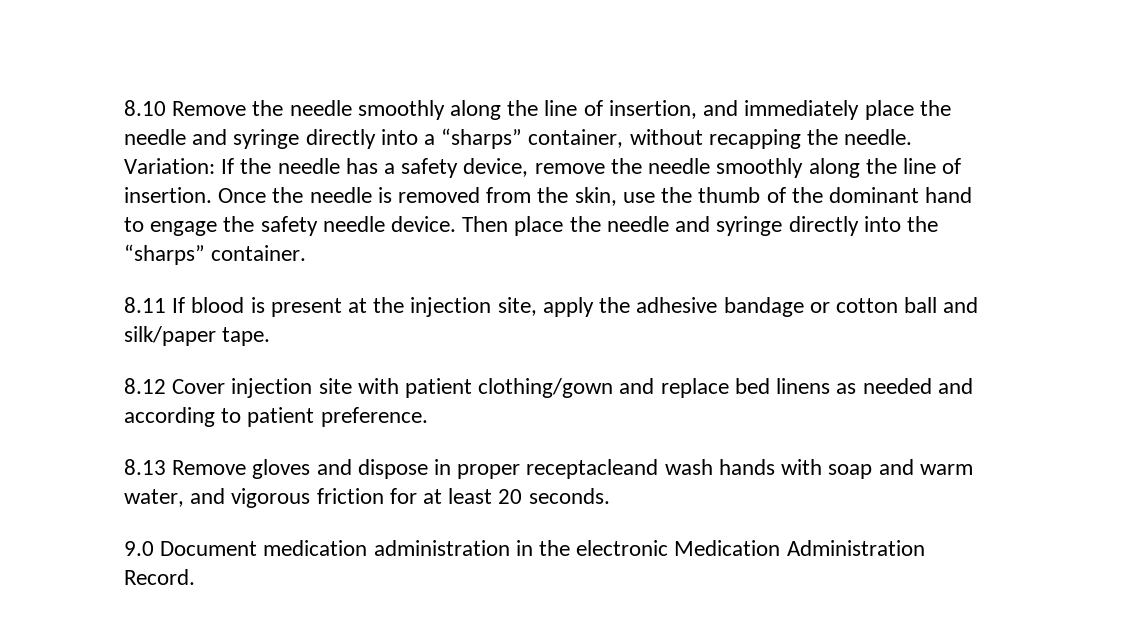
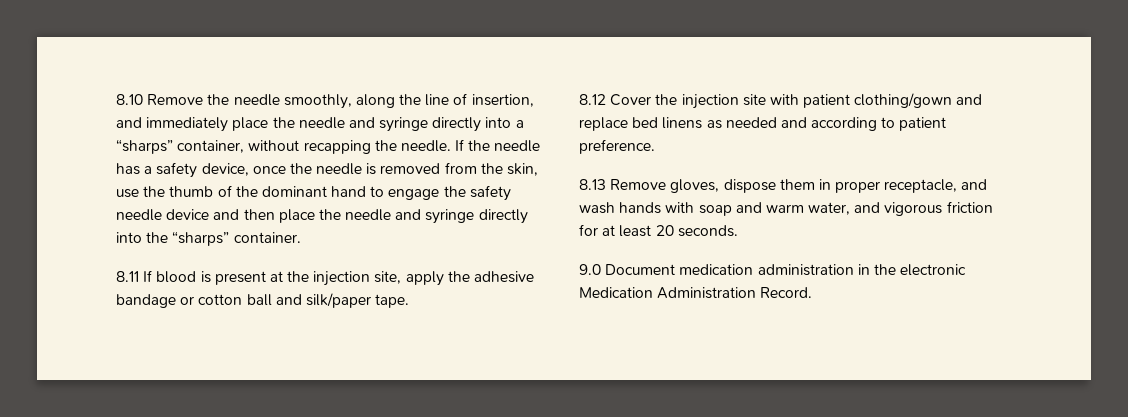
- 8.10 Remove the needle smoothly along the line of insertion, and immediately place the needle and syringe directly into a “sharps” container, without recapping the needle.
+ 8.10 Remove the needle smoothly, along the line of insertion, and immediately place the needle and syringe directly into a “sharps” container, without recapping the needle.
- Variation: If the needle has a safety device, remove the needle smoothly along the line of insertion. Once the needle is removed from the skin, use the thumb of the dominant hand to engage the safety needle device. Then place the needle and syringe directly into the “sharps” container.
+ If the needle has a safety device, once the needle is removed from the skin, use the thumb of the dominant hand to engage the safety needle device and then place the needle and syringe directly into the “sharps” container.
- 8.12 Cover injection site with patient clothing/gown and replace bed linens as needed and according to patient preference.
+ 8.12 Cover the injection site with patient clothing/gown and replace bed linens as needed and according to patient preference.
- 8.13 Remove gloves and dispose in proper receptacleand wash hands with soap and warm water, and vigorous friction for at least 20 seconds.
+ 8.13 Remove gloves, dispose them in proper receptacle, and wash hands with soap and warm water, and vigorous friction for at least 20 seconds.

